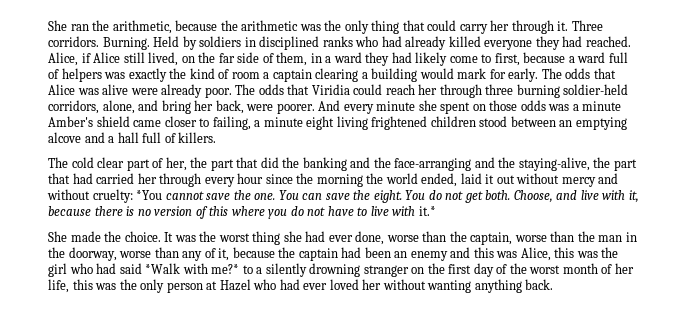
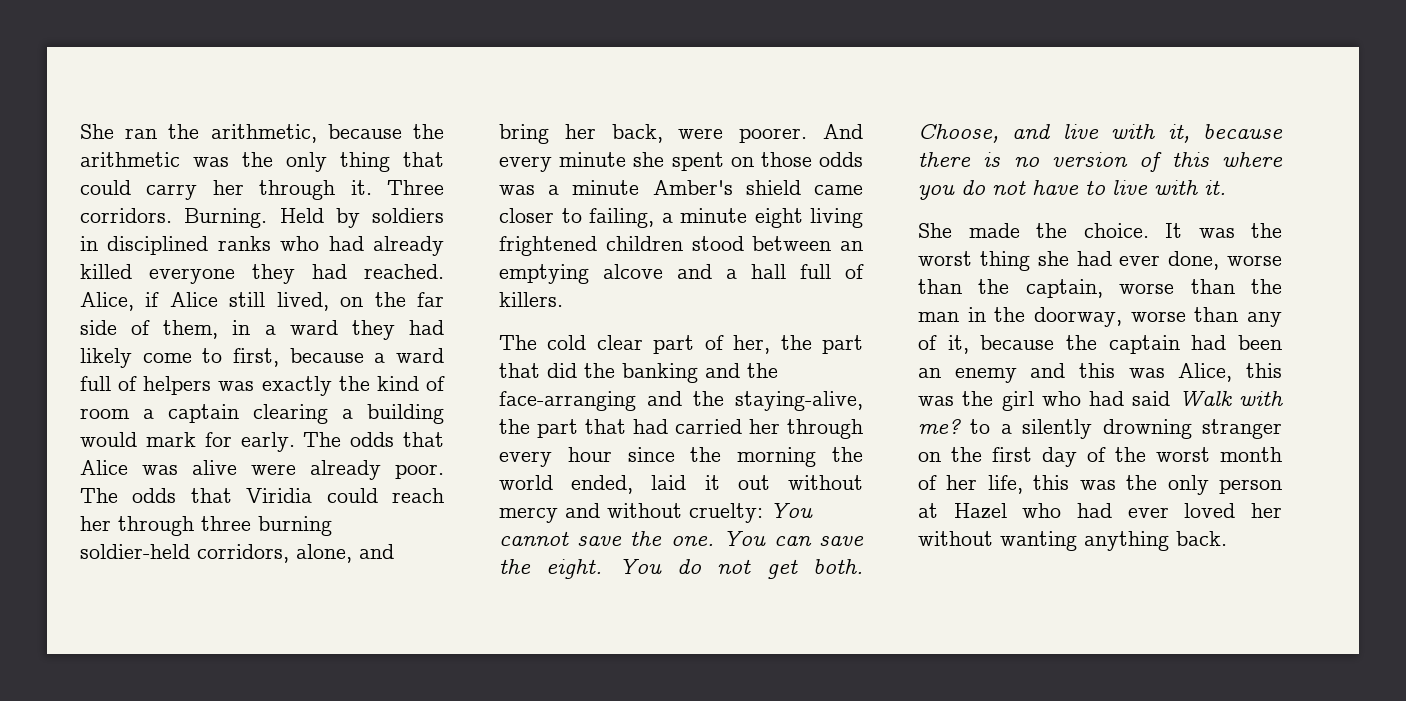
- The cold clear part of her, the part that did the banking and the face-arranging and the staying-alive, the part that had carried her through every hour since the morning the world ended, laid it out without mercy and without cruelty: *You cannot save the one.
+ The cold clear part of her, the part that did the banking and the face-arranging and the staying-alive, the part that had carried her through every hour since the morning the world ended, laid it out without mercy and without cruelty: You cannot save the one.
- Choose, and live with it, because there is no version of this where you do not have to live with it.*
+ Choose, and live with it, because there is no version of this where you do not have to live with it.
- It was the worst thing she had ever done, worse than the captain, worse than the man in the doorway, worse than any of it, because the captain had been an enemy and this was Alice, this was the girl who had said *Walk with me?* to a silently drowning stranger on the first day of the worst month of her life, this was the only person at Hazel who had ever loved her without wanting anything back.
+ It was the worst thing she had ever done, worse than the captain, worse than the man in the doorway, worse than any of it, because the captain had been an enemy and this was Alice, this was the girl who had said Walk with me? to a silently drowning stranger on the first day of the worst month of her life, this was the only person at Hazel who had ever loved her without wanting anything back.

